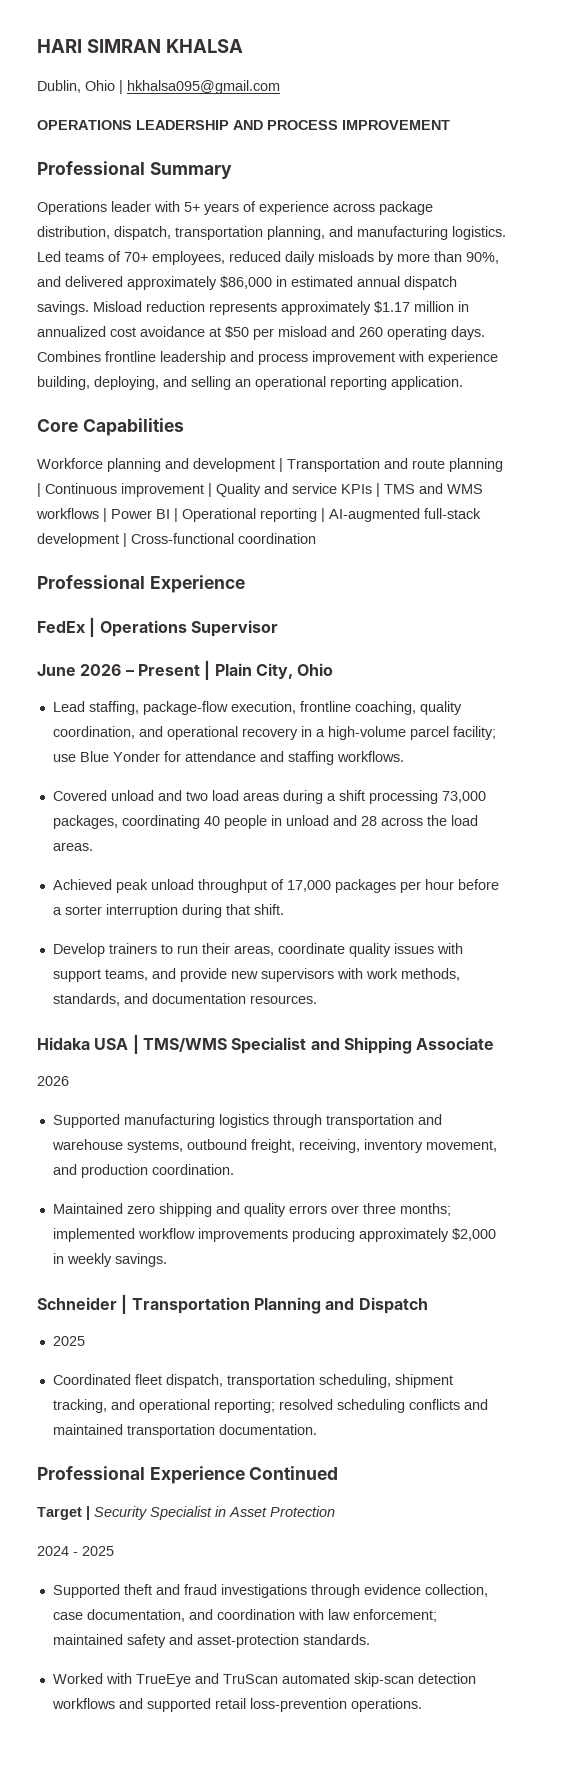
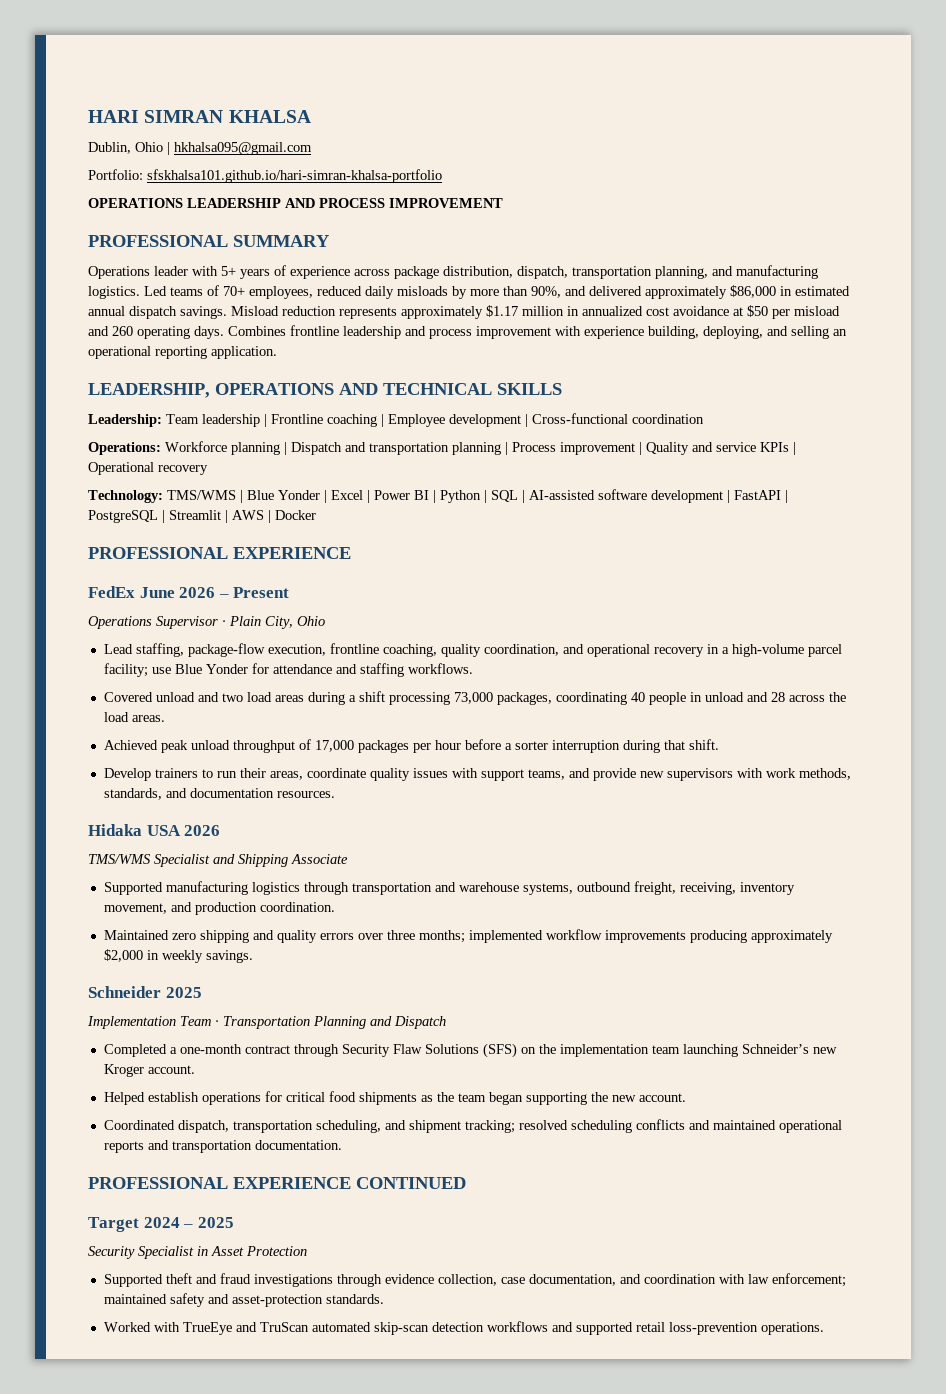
+ Portfolio: sfskhalsa101.github.io/hari-simran-khalsa-portfolio
- Professional Summary
+ PROFESSIONAL SUMMARY
- Core Capabilities
- Workforce planning and development | Transportation and route planning | Continuous improvement | Quality and service KPIs | TMS and WMS workflows | Power BI | Operational reporting | AI-augmented full-stack development | Cross-functional coordination
- Professional Experience
- FedEx | Operations Supervisor
- June 2026 – Present | Plain City, Ohio
+ LEADERSHIP, OPERATIONS AND TECHNICAL SKILLS
+ Leadership: Team leadership | Frontline coaching | Employee development | Cross-functional coordination
+ Operations: Workforce planning | Dispatch and transportation planning | Process improvement | Quality and service KPIs | Operational recovery
+ Technology: TMS/WMS | Blue Yonder | Excel | Power BI | Python | SQL | AI-assisted software development | FastAPI | PostgreSQL | Streamlit | AWS | Docker
+ PROFESSIONAL EXPERIENCE
+ FedEx June 2026 – Present
+ Operations Supervisor · Plain City, Ohio
- Hidaka USA | TMS/WMS Specialist and Shipping Associate
- 2026
+ Hidaka USA 2026
+ TMS/WMS Specialist and Shipping Associate
- Schneider | Transportation Planning and Dispatch
- 2025
+ Schneider 2025
+ Implementation Team · Transportation Planning and Dispatch
+ Completed a one-month contract through Security Flaw Solutions (SFS) on the implementation team launching Schneider’s new Kroger account.
+ Helped establish operations for critical food shipments as the team began supporting the new account.
- Coordinated fleet dispatch, transportation scheduling, shipment tracking, and operational reporting; resolved scheduling conflicts and maintained transportation documentation.
+ Coordinated dispatch, transportation scheduling, and shipment tracking; resolved scheduling conflicts and maintained operational reports and transportation documentation.
- Professional Experience Continued
- Target | Security Specialist in Asset Protection
+ PROFESSIONAL EXPERIENCE CONTINUED
+ Target 2024 – 2025
+ Security Specialist in Asset Protection
- 2024 - 2025

